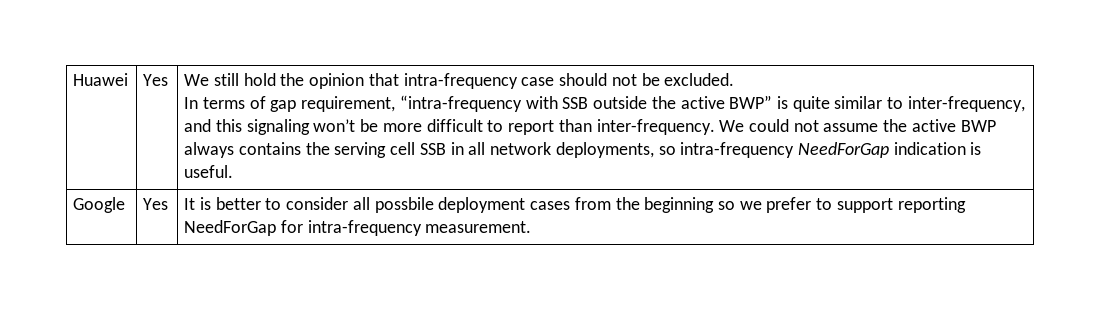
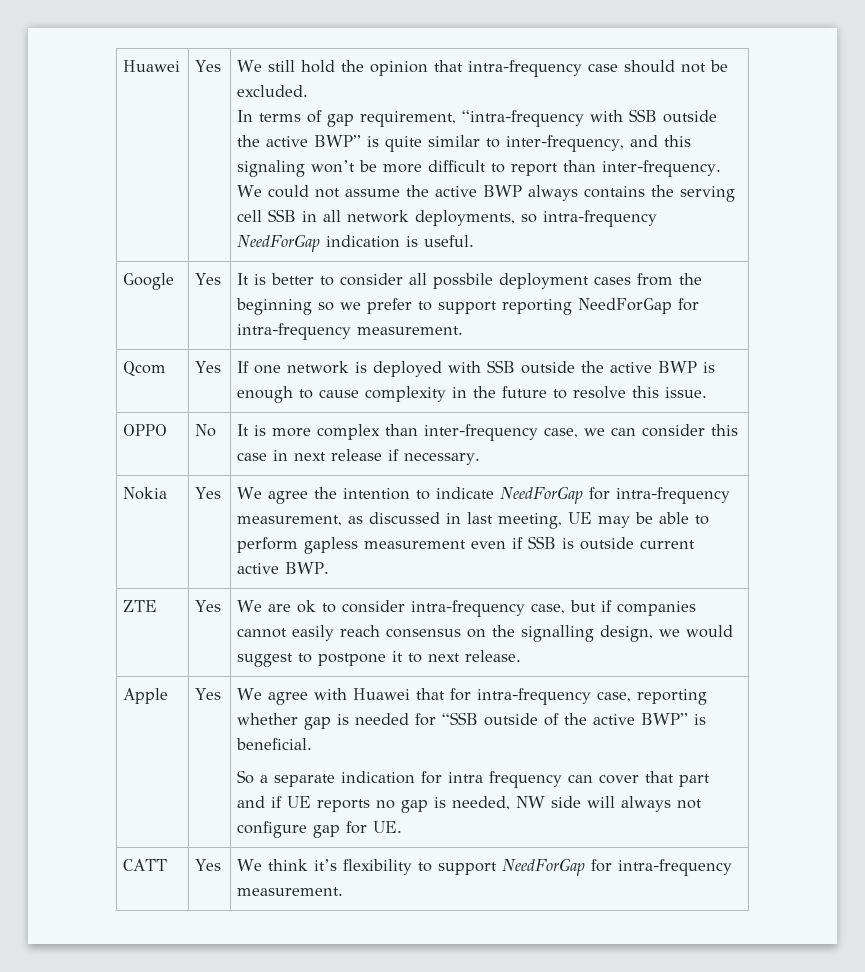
+ Qcom | Yes | If one network is deployed with SSB outside the active BWP is enough to cause complexity in the future to resolve this issue.
+ OPPO | No | It is more complex than inter-frequency case, we can consider this case in next release if necessary.
+ Nokia | Yes | We agree the intention to indicate NeedForGap for intra-frequency measurement, as discussed in last meeting, UE may be able to perform gapless measurement even if SSB is outside current active BWP.
+ ZTE | Yes | We are ok to consider intra-frequency case, but if companies cannot easily reach consensus on the signalling design, we would suggest to postpone it to next release.
+ Apple | Yes | We agree with Huawei that for intra-frequency case, reporting whether gap is needed for “SSB outside of the active BWP” is beneficial.
+ So a separate indication for intra frequency can cover that part and if UE reports no gap is needed, NW side will always not configure gap for UE.
+ CATT | Yes | We think it’s flexibility to support NeedForGap for intra-frequency measurement.

